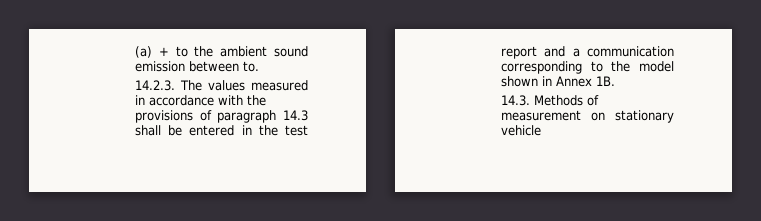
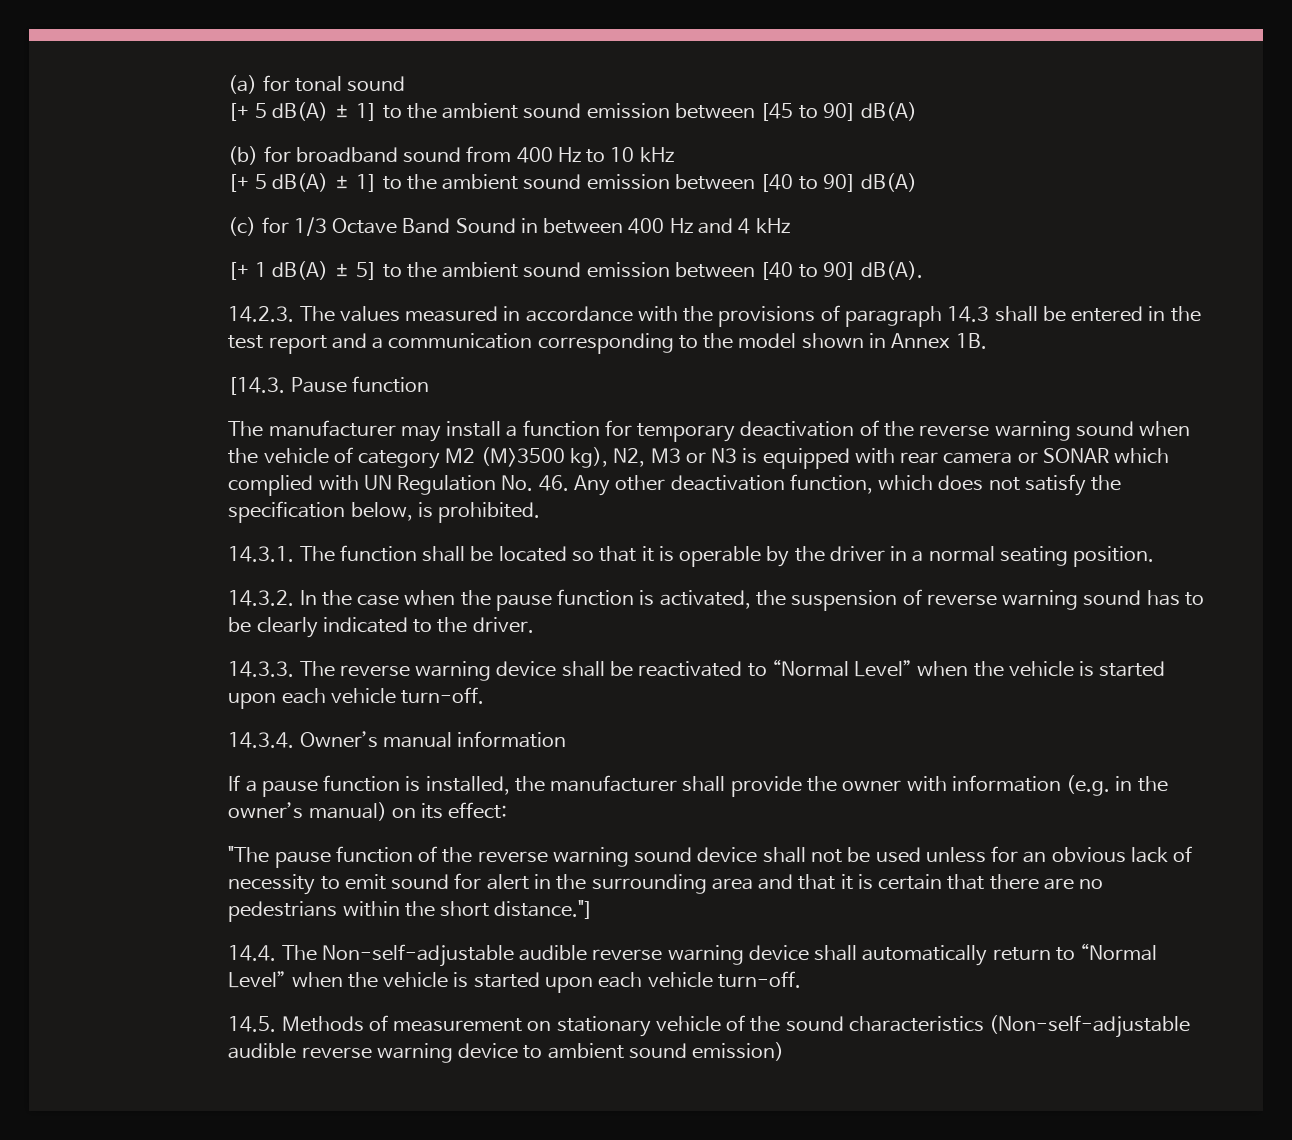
- (a) + to the ambient sound emission between to.
+ (a) for tonal sound
+ [+ 5 dB(A) ± 1] to the ambient sound emission between [45 to 90] dB(A)
+ (b) for broadband sound from 400 Hz to 10 kHz
+ [+ 5 dB(A) ± 1] to the ambient sound emission between [40 to 90] dB(A)
+ (c) for 1/3 Octave Band Sound in between 400 Hz and 4 kHz
+ [+ 1 dB(A) ± 5] to the ambient sound emission between [40 to 90] dB(A).
- 14.3. Methods of measurement on stationary vehicle
+ [14.3. Pause function
+ The manufacturer may install a function for temporary deactivation of the reverse warning sound when the vehicle of category M2 (M>3500 kg), N2, M3 or N3 is equipped with rear camera or SONAR which complied with UN Regulation No. 46. Any other deactivation function, which does not satisfy the specification below, is prohibited.
+ 14.3.1. The function shall be located so that it is operable by the driver in a normal seating position.
+ 14.3.2. In the case when the pause function is activated, the suspension of reverse warning sound has to be clearly indicated to the driver.
+ 14.3.3. The reverse warning device shall be reactivated to “Normal Level” when the vehicle is started upon each vehicle turn-off.
+ 14.3.4. Owner’s manual information
+ If a pause function is installed, the manufacturer shall provide the owner with information (e.g. in the owner’s manual) on its effect:
+ "The pause function of the reverse warning sound device shall not be used unless for an obvious lack of necessity to emit sound for alert in the surrounding area and that it is certain that there are no pedestrians within the short distance."]
+ 14.4. The Non-self-adjustable audible reverse warning device shall automatically return to “Normal Level” when the vehicle is started upon each vehicle turn-off.
+ 14.5. Methods of measurement on stationary vehicle of the sound characteristics (Non-self-adjustable audible reverse warning device to ambient sound emission)

